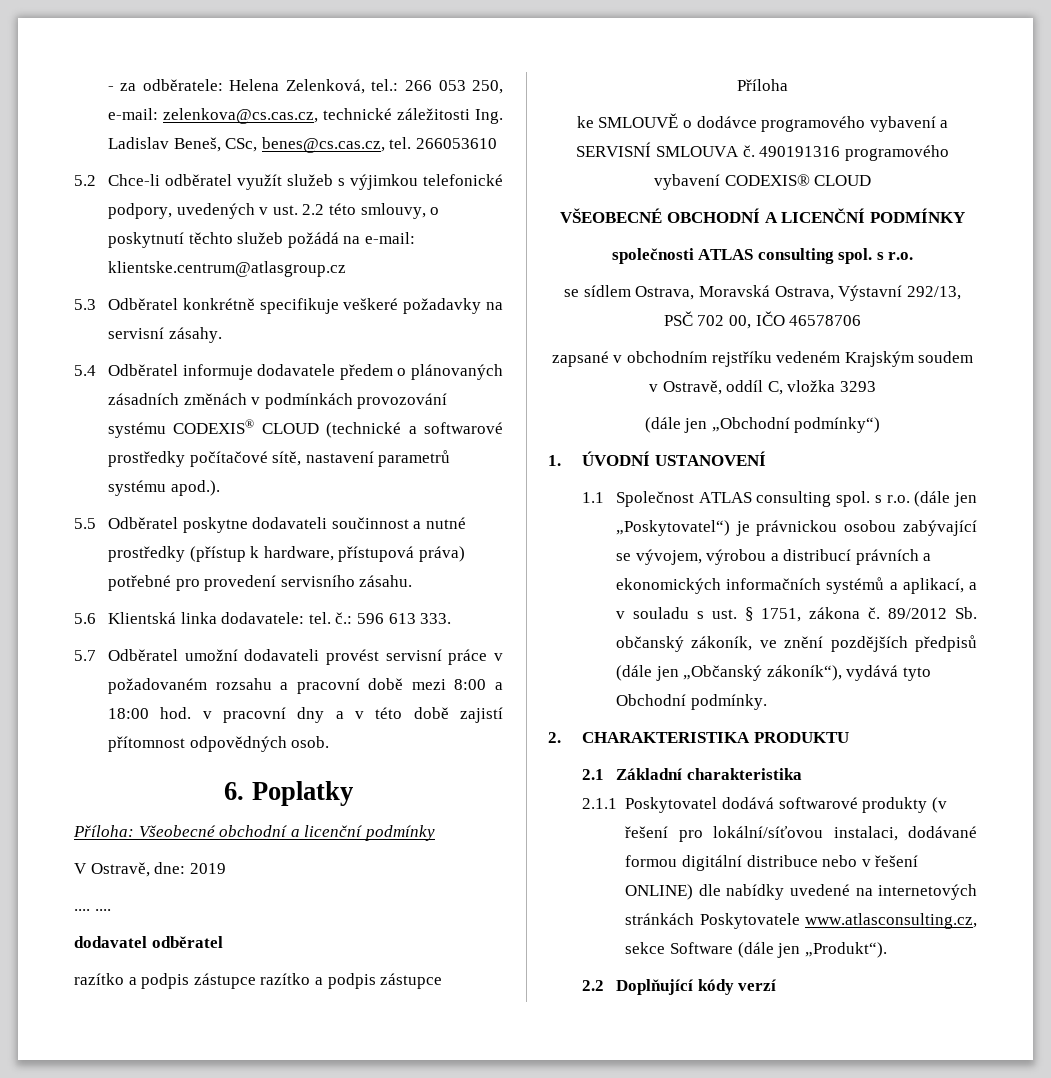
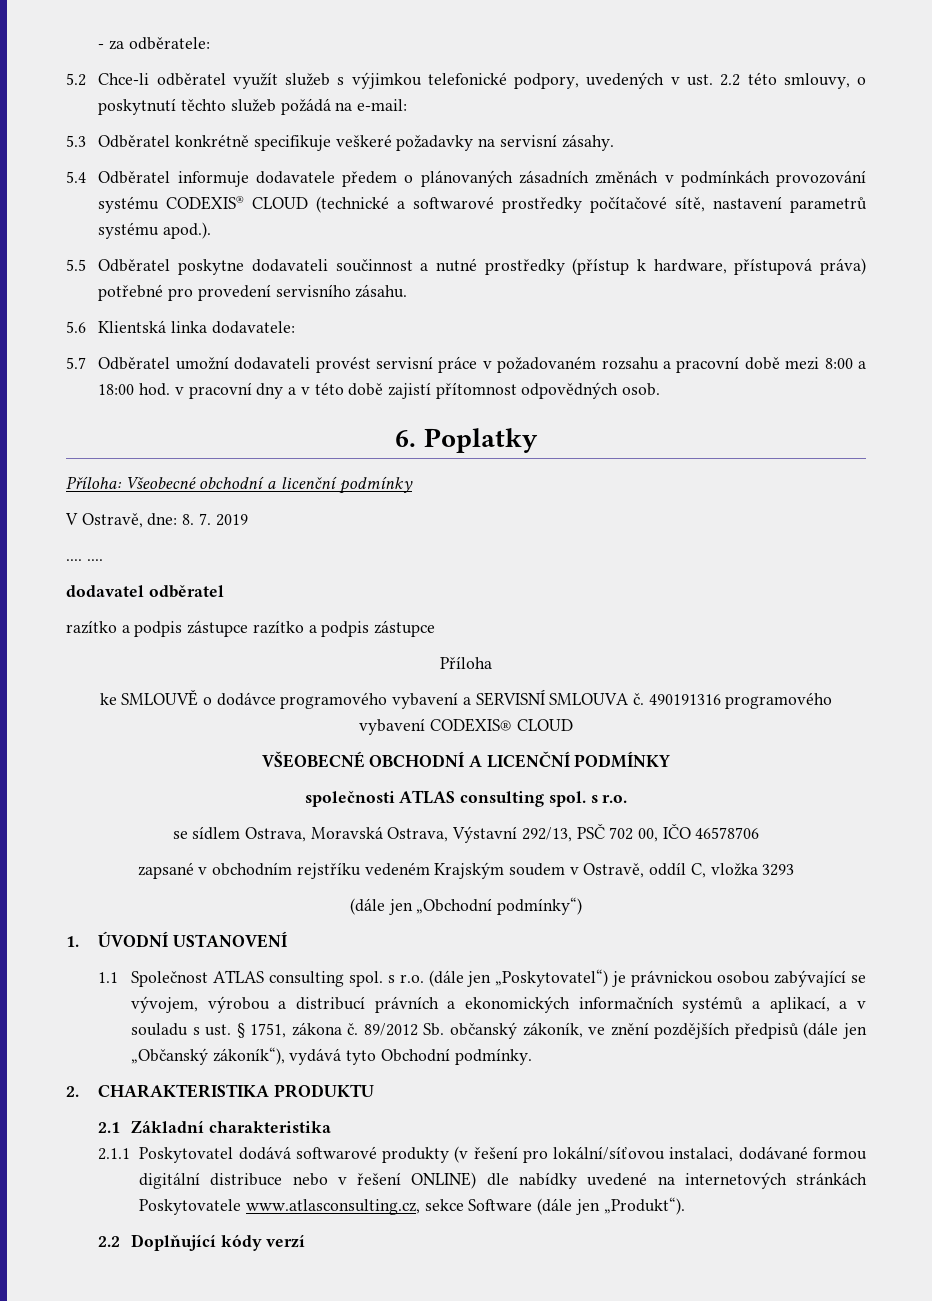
- - za odběratele: Helena Zelenková, tel.: 266 053 250, e-mail: zelenkova@cs.cas.cz, technické záležitosti Ing. Ladislav Beneš, CSc, benes@cs.cas.cz, tel. 266053610
+ - za odběratele:
- 5.2 Chce-li odběratel využít služeb s výjimkou telefonické podpory, uvedených v ust. 2.2 této smlouvy, o poskytnutí těchto služeb požádá na e-mail: klientske.centrum@atlasgroup.cz
+ 5.2 Chce-li odběratel využít služeb s výjimkou telefonické podpory, uvedených v ust. 2.2 této smlouvy, o poskytnutí těchto služeb požádá na e-mail:
- 5.6 Klientská linka dodavatele: tel. č.: 596 613 333.
+ 5.6 Klientská linka dodavatele:
- V Ostravě, dne: 2019
+ V Ostravě, dne: 8. 7. 2019

